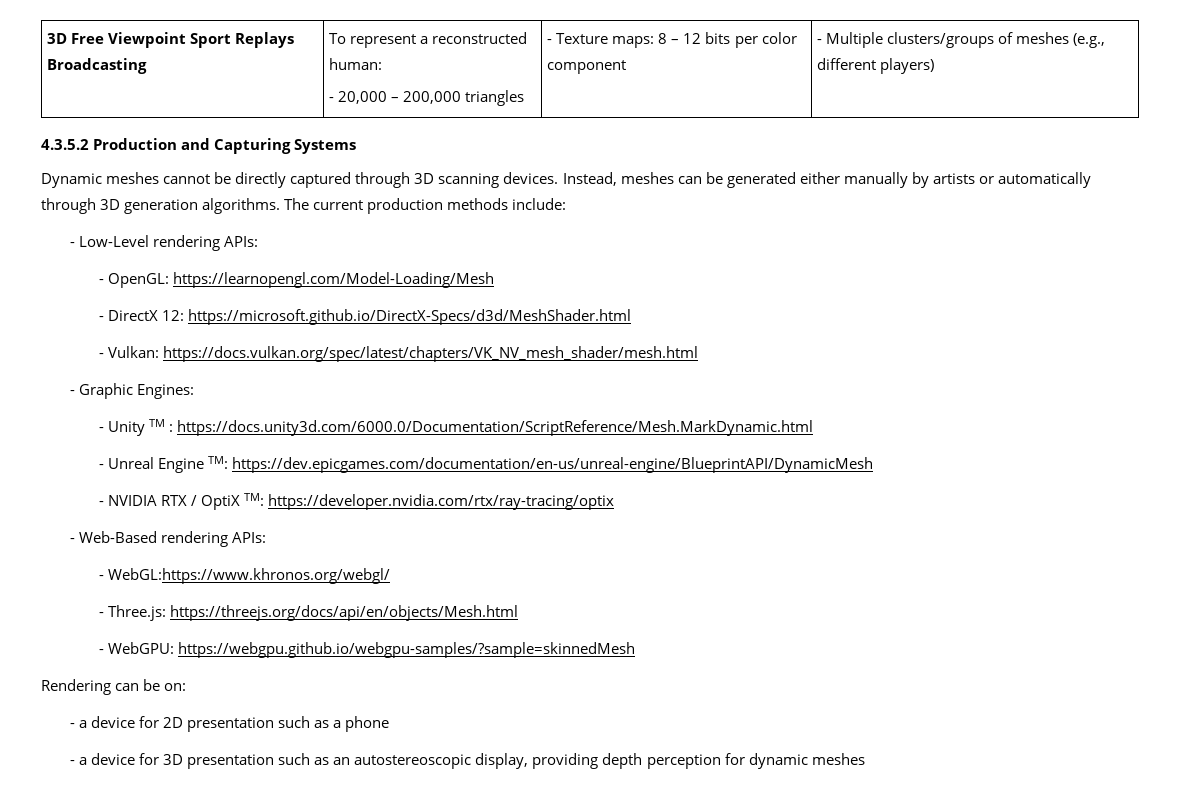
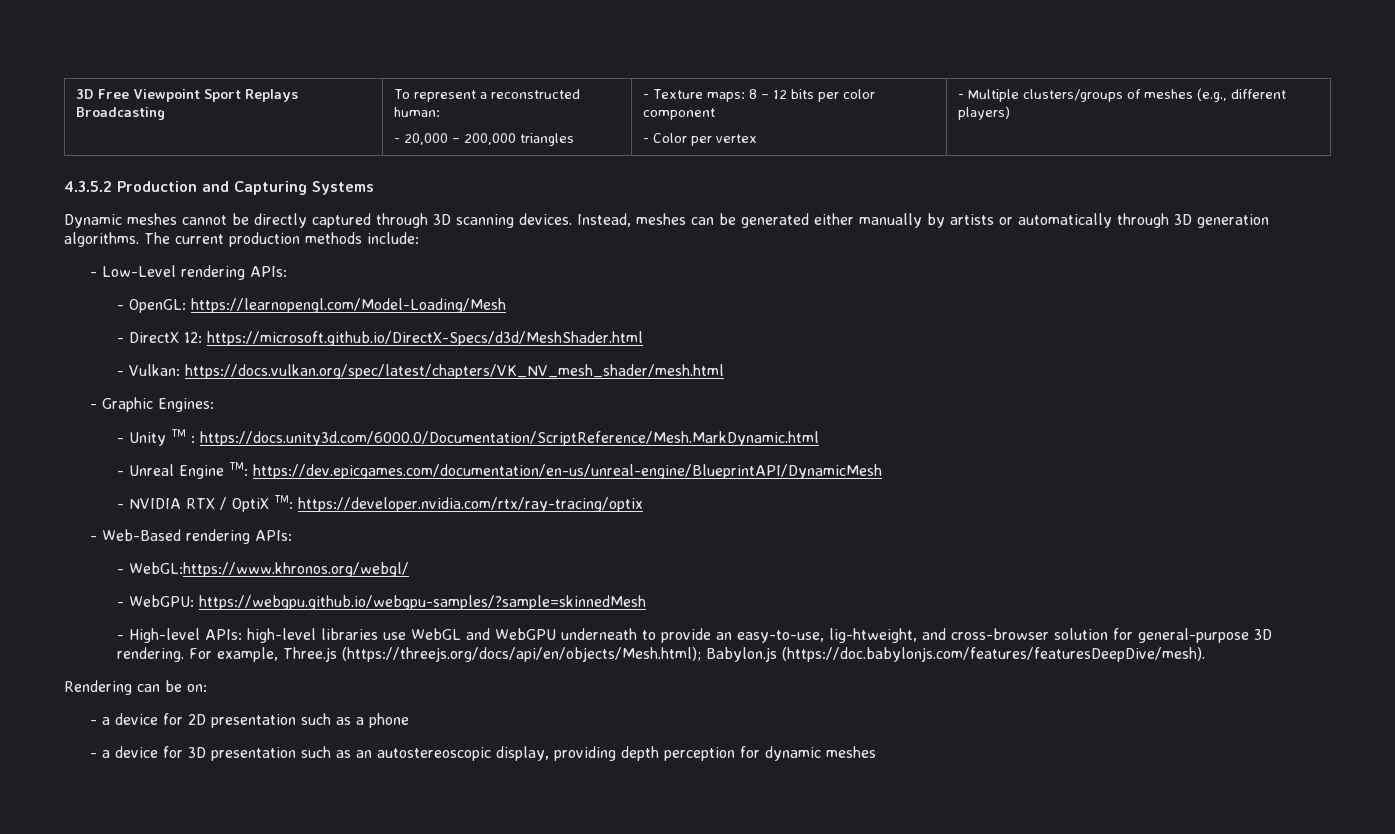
  3D Free Viewpoint Sport Replays Broadcasting | To represent a reconstructed human:
- - 20,000 – 200,000 triangles | - Texture maps: 8 – 12 bits per color component | - Multiple clusters/groups of meshes (e.g., different players)
+ - 20,000 – 200,000 triangles | - Texture maps: 8 – 12 bits per color component
+ - Color per vertex | - Multiple clusters/groups of meshes (e.g., different players)
- - Three.js: https://threejs.org/docs/api/en/objects/Mesh.html
  - WebGPU: https://webgpu.github.io/webgpu-samples/?sample=skinnedMesh
+ - High-level APIs: high-level libraries use WebGL and WebGPU underneath to provide an easy-to-use, lig-htweight, and cross-browser solution for general-purpose 3D rendering. For example, Three.js (https://threejs.org/docs/api/en/objects/Mesh.html); Babylon.js (https://doc.babylonjs.com/features/featuresDeepDive/mesh).

